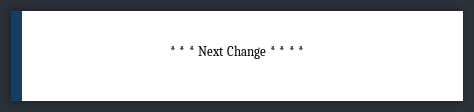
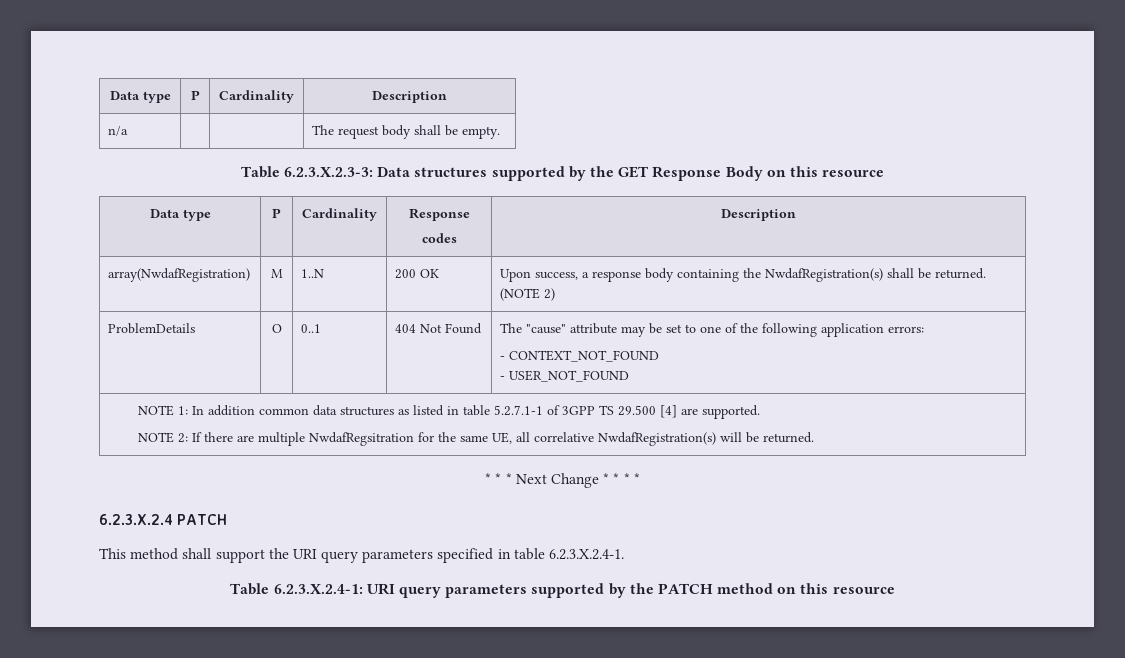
+ Data type | P | Cardinality | Description
+ n/a | | | The request body shall be empty.
+ Table 6.2.3.X.2.3-3: Data structures supported by the GET Response Body on this resource
+ Data type | P | Cardinality | Response
+ codes | Description
+ array(NwdafRegistration) | M | 1..N | 200 OK | Upon success, a response body containing the NwdafRegistration(s) shall be returned. (NOTE 2)
+ ProblemDetails | O | 0..1 | 404 Not Found | The "cause" attribute may be set to one of the following application errors:
+ - CONTEXT_NOT_FOUND
+ - USER_NOT_FOUND
+ NOTE 1: In addition common data structures as listed in table 5.2.7.1-1 of 3GPP TS 29.500 [4] are supported.
+ NOTE 2: If there are multiple NwdafRegsitration for the same UE, all correlative NwdafRegistration(s) will be returned.
+ 6.2.3.X.2.4 PATCH
+ This method shall support the URI query parameters specified in table 6.2.3.X.2.4-1.
+ Table 6.2.3.X.2.4-1: URI query parameters supported by the PATCH method on this resource

